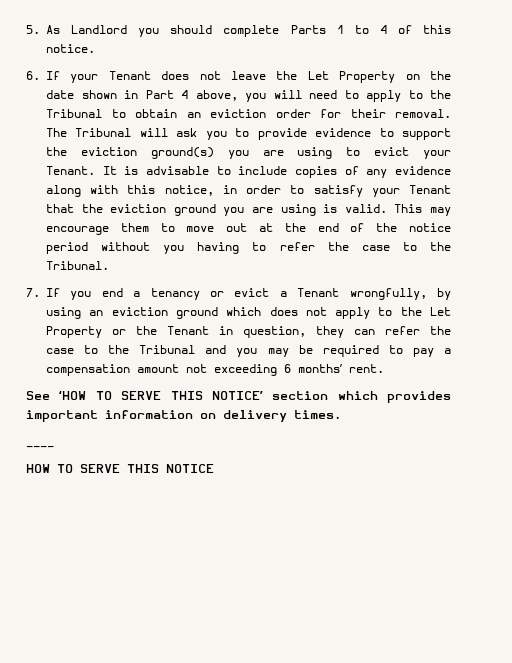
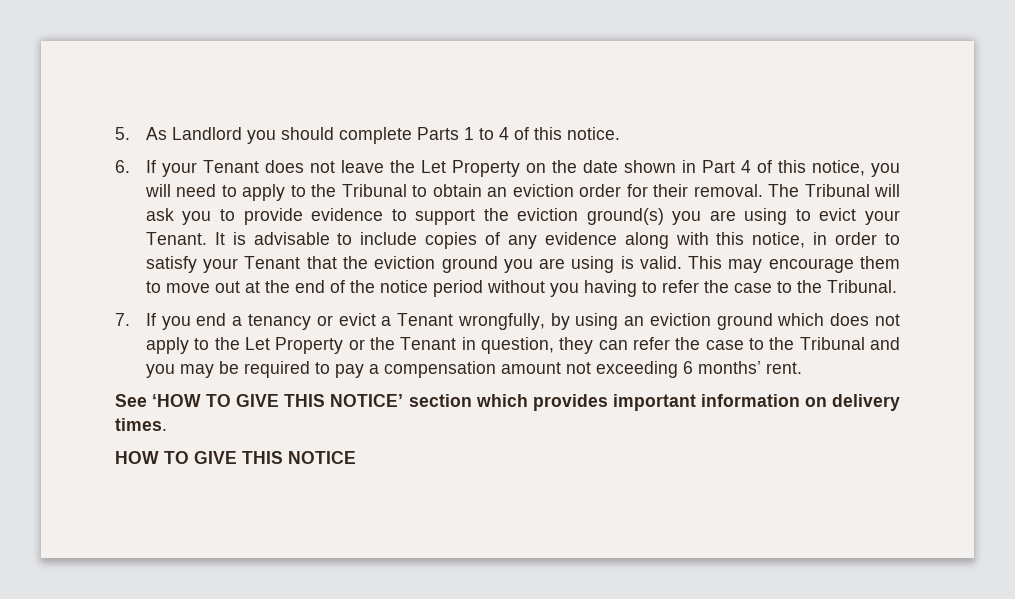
- 6. If your Tenant does not leave the Let Property on the date shown in Part 4 above, you will need to apply to the Tribunal to obtain an eviction order for their removal.
+ 6. If your Tenant does not leave the Let Property on the date shown in Part 4 of this notice, you will need to apply to the Tribunal to obtain an eviction order for their removal.
- See ‘HOW TO SERVE THIS NOTICE’ section which provides important information on delivery times.
+ See ‘HOW TO GIVE THIS NOTICE’ section which provides important information on delivery times.
- ____
- HOW TO SERVE THIS NOTICE
+ HOW TO GIVE THIS NOTICE

